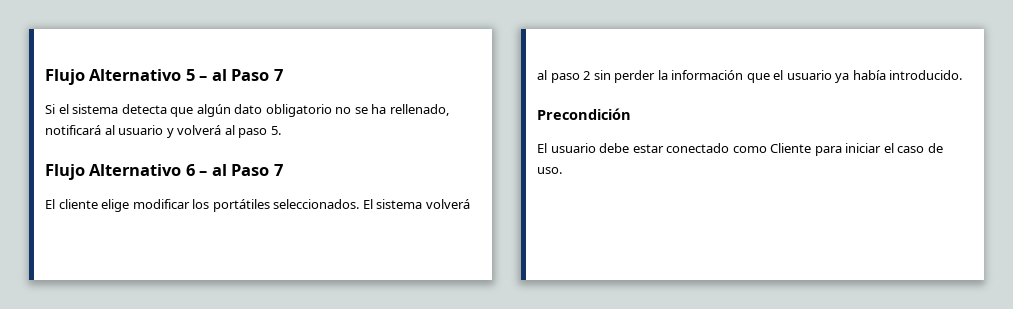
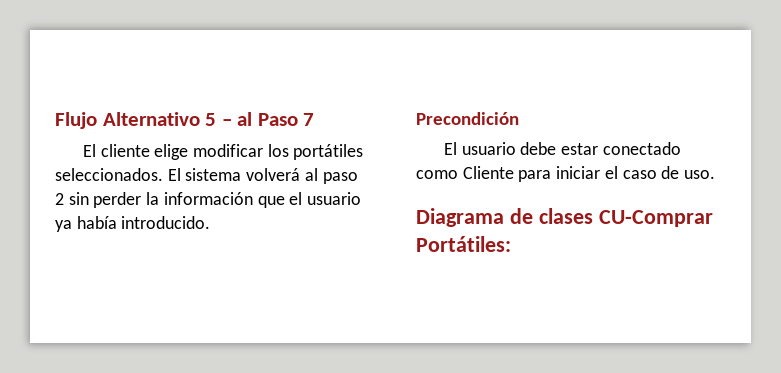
- Si el sistema detecta que algún dato obligatorio no se ha rellenado, notificará al usuario y volverá al paso 5.
- Flujo Alternativo 6 – al Paso 7
+ Diagrama de clases CU-Comprar Portátiles:

